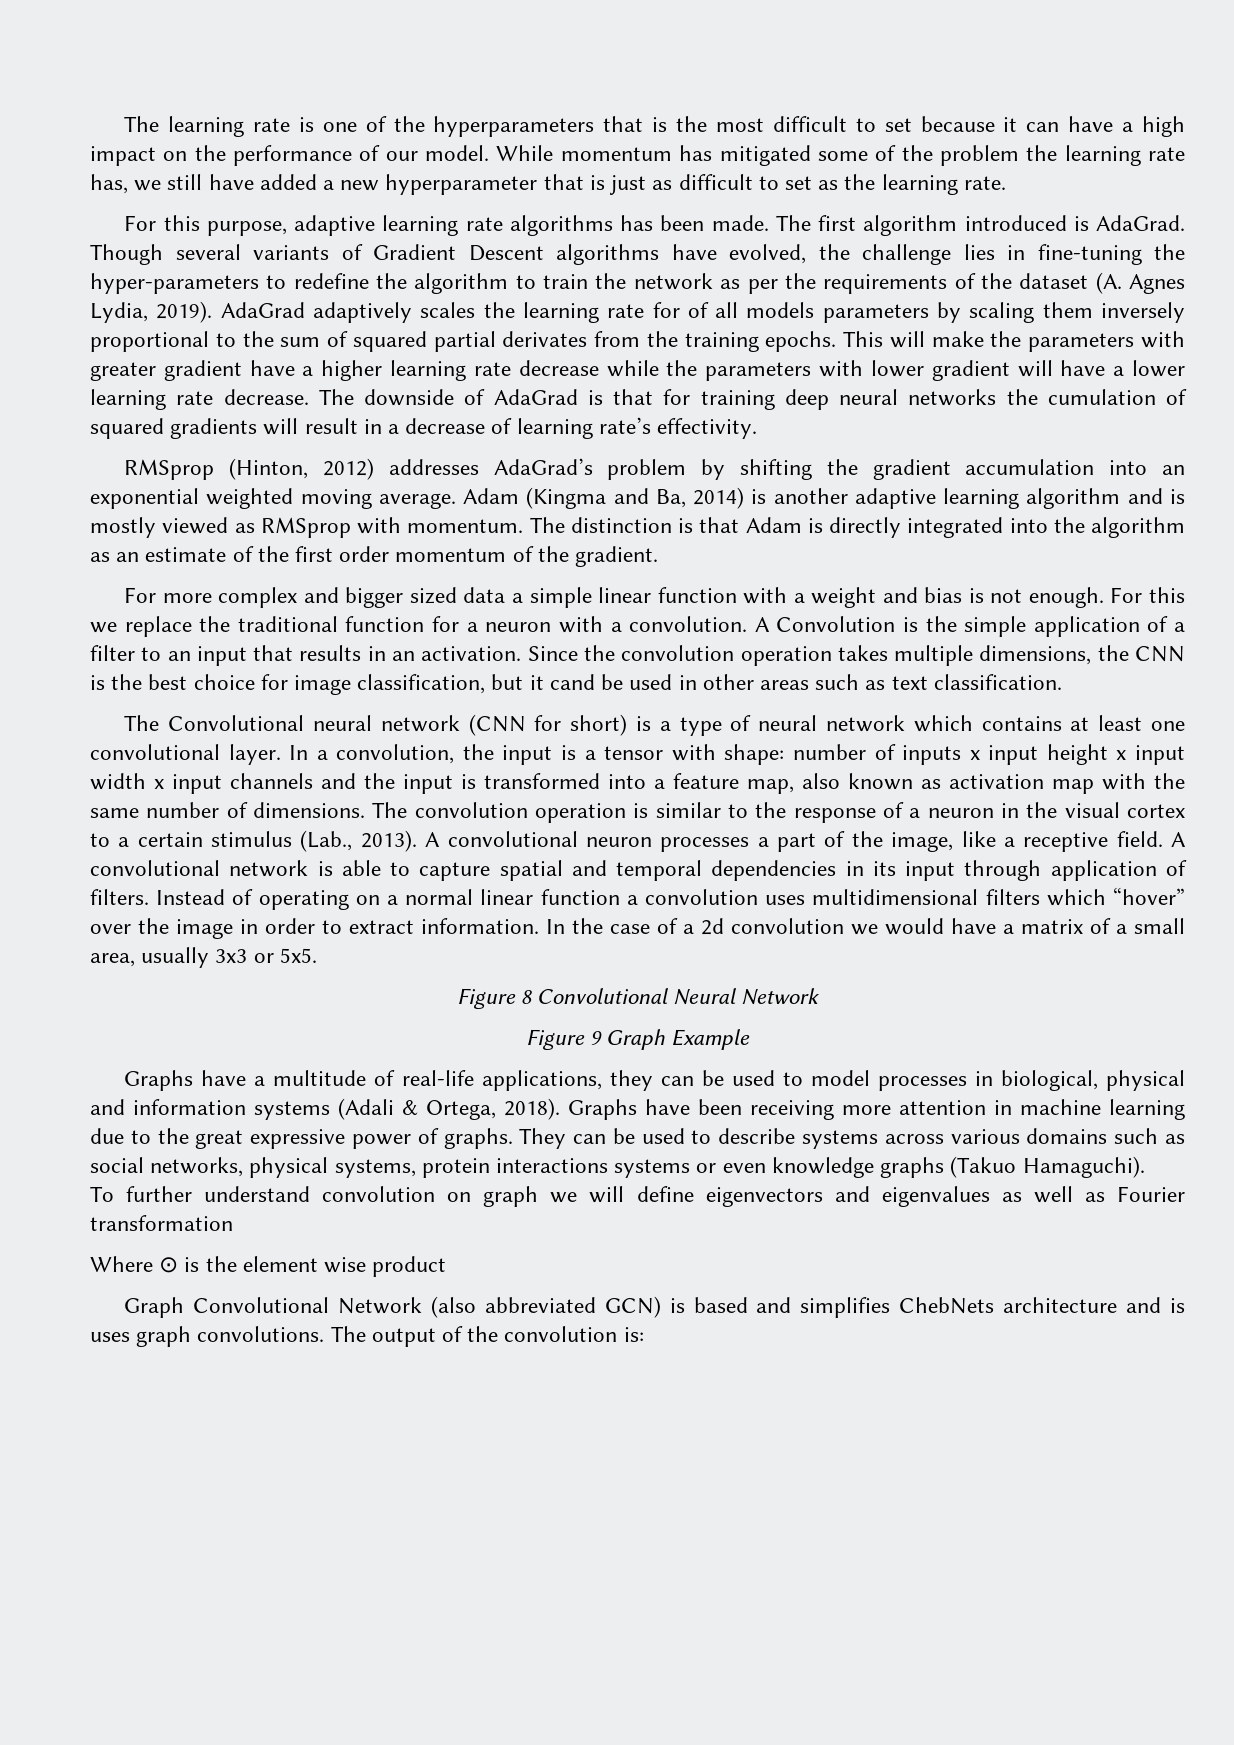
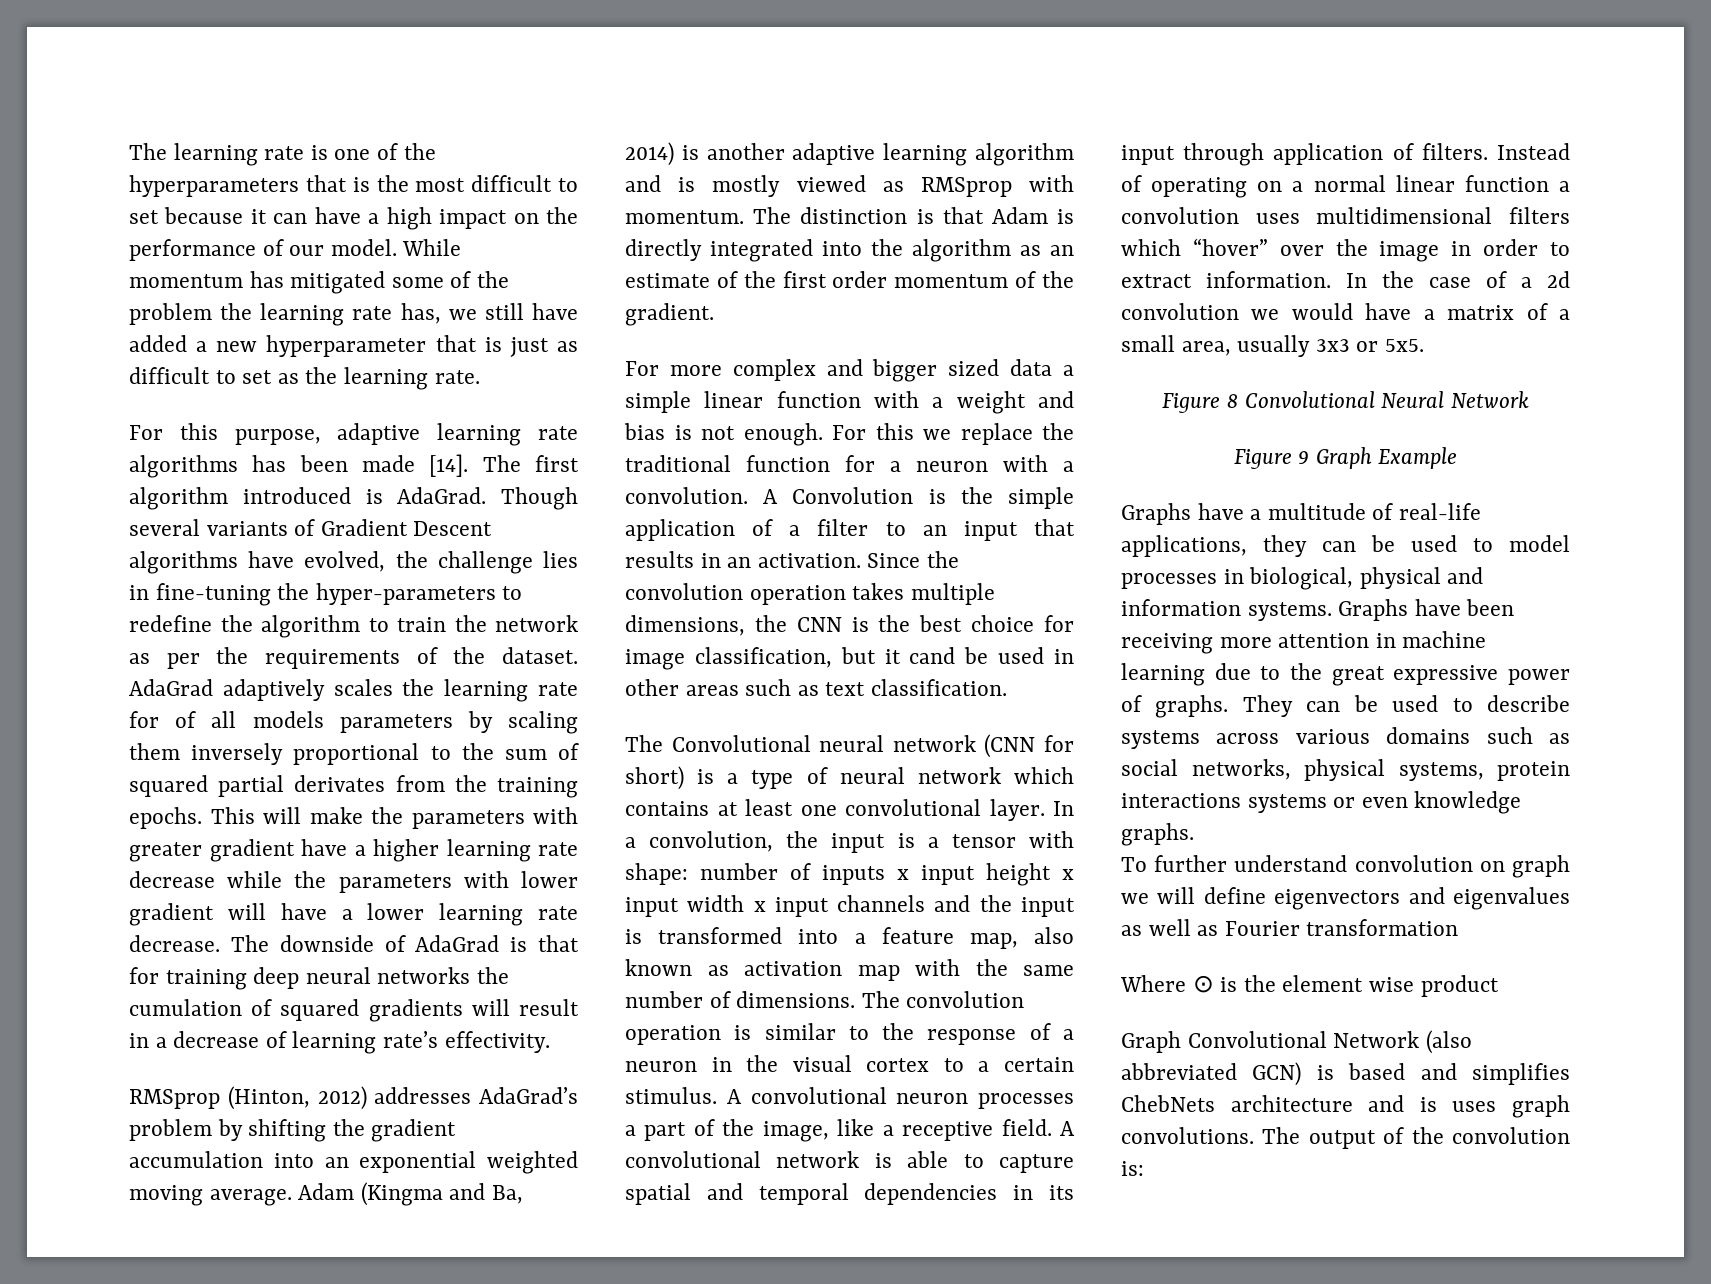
- For this purpose, adaptive learning rate algorithms has been made.
+ For this purpose, adaptive learning rate algorithms has been made [14].
- Though several variants of Gradient Descent algorithms have evolved, the challenge lies in fine-tuning the hyper-parameters to redefine the algorithm to train the network as per the requirements of the dataset (A. Agnes Lydia, 2019).
+ Though several variants of Gradient Descent algorithms have evolved, the challenge lies in fine-tuning the hyper-parameters to redefine the algorithm to train the network as per the requirements of the dataset.
- The convolution operation is similar to the response of a neuron in the visual cortex to a certain stimulus (Lab., 2013).
+ The convolution operation is similar to the response of a neuron in the visual cortex to a certain stimulus.
- Graphs have a multitude of real-life applications, they can be used to model processes in biological, physical and information systems (Adali & Ortega, 2018).
+ Graphs have a multitude of real-life applications, they can be used to model processes in biological, physical and information systems.
- They can be used to describe systems across various domains such as social networks, physical systems, protein interactions systems or even knowledge graphs (Takuo Hamaguchi).
+ They can be used to describe systems across various domains such as social networks, physical systems, protein interactions systems or even knowledge graphs.

